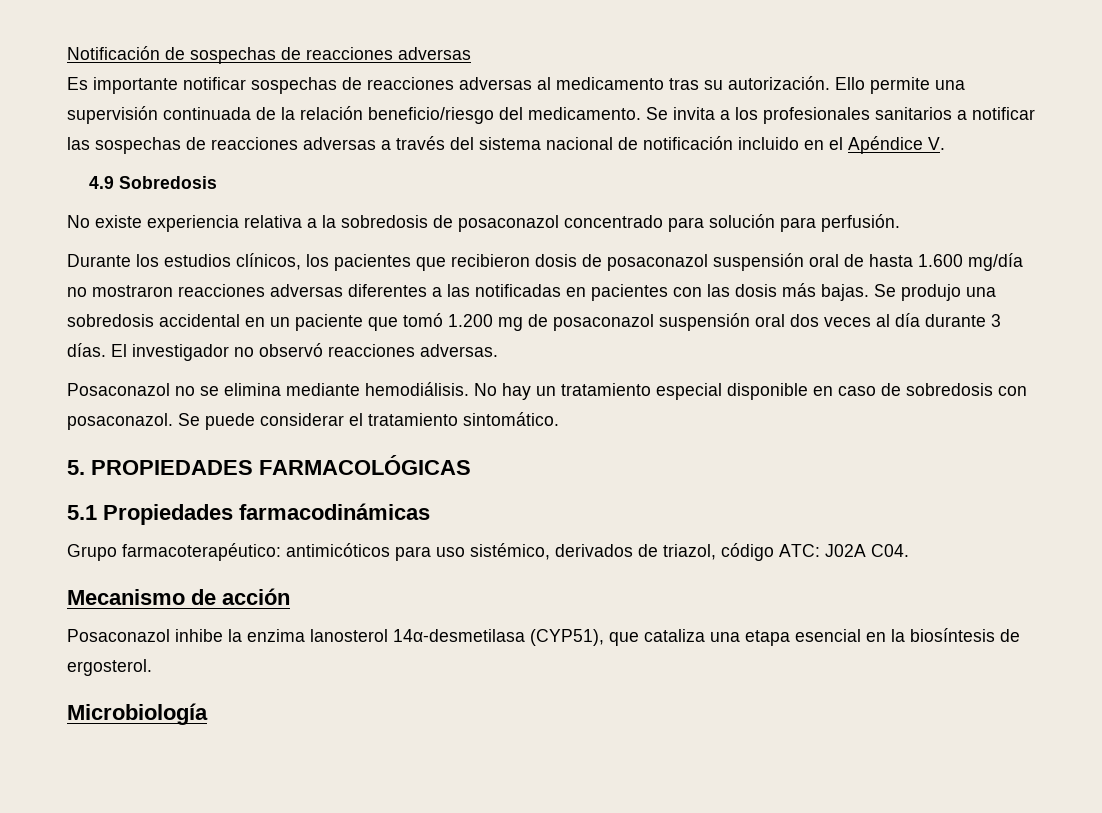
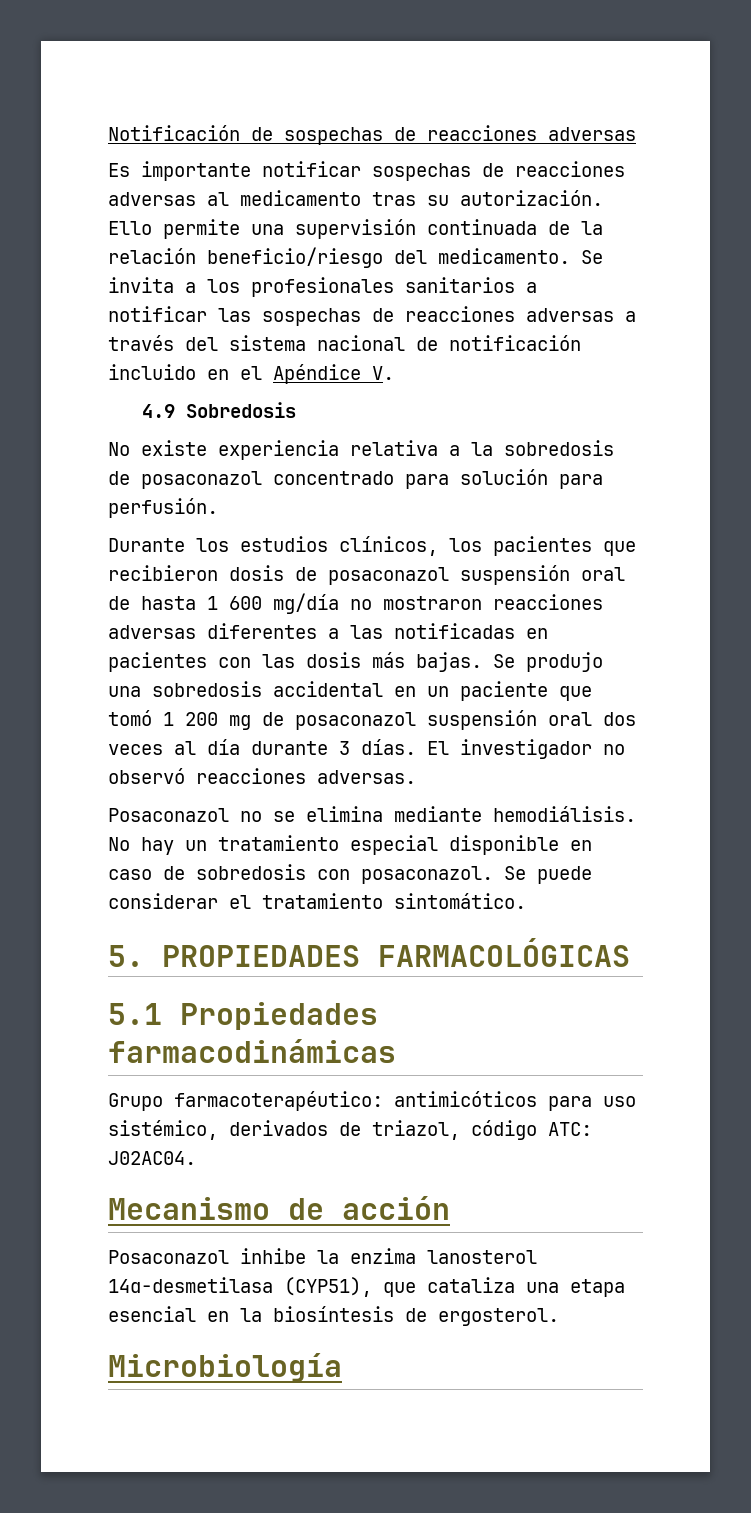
- Durante los estudios clínicos, los pacientes que recibieron dosis de posaconazol suspensión oral de hasta 1.600 mg/día no mostraron reacciones adversas diferentes a las notificadas en pacientes con las dosis más bajas.
+ Durante los estudios clínicos, los pacientes que recibieron dosis de posaconazol suspensión oral de hasta 1 600 mg/día no mostraron reacciones adversas diferentes a las notificadas en pacientes con las dosis más bajas.
- Se produjo una sobredosis accidental en un paciente que tomó 1.200 mg de posaconazol suspensión oral dos veces al día durante 3 días.
+ Se produjo una sobredosis accidental en un paciente que tomó 1 200 mg de posaconazol suspensión oral dos veces al día durante 3 días.
- Grupo farmacoterapéutico: antimicóticos para uso sistémico, derivados de triazol, código ATC: J02A C04.
+ Grupo farmacoterapéutico: antimicóticos para uso sistémico, derivados de triazol, código ATC: J02AC04.

